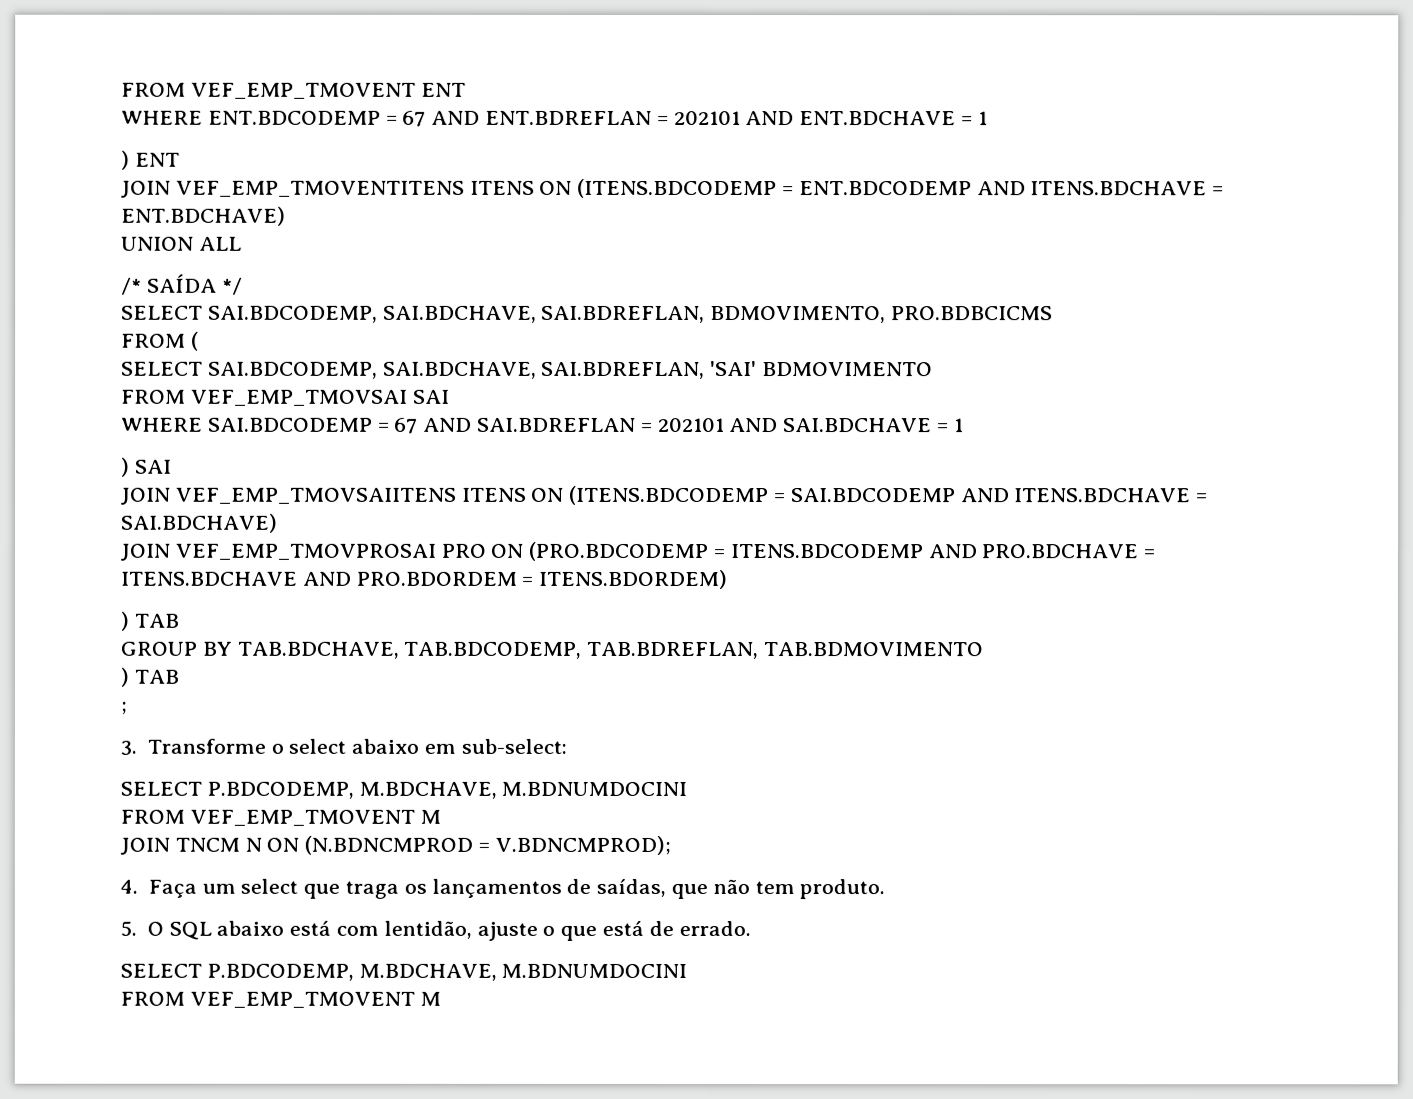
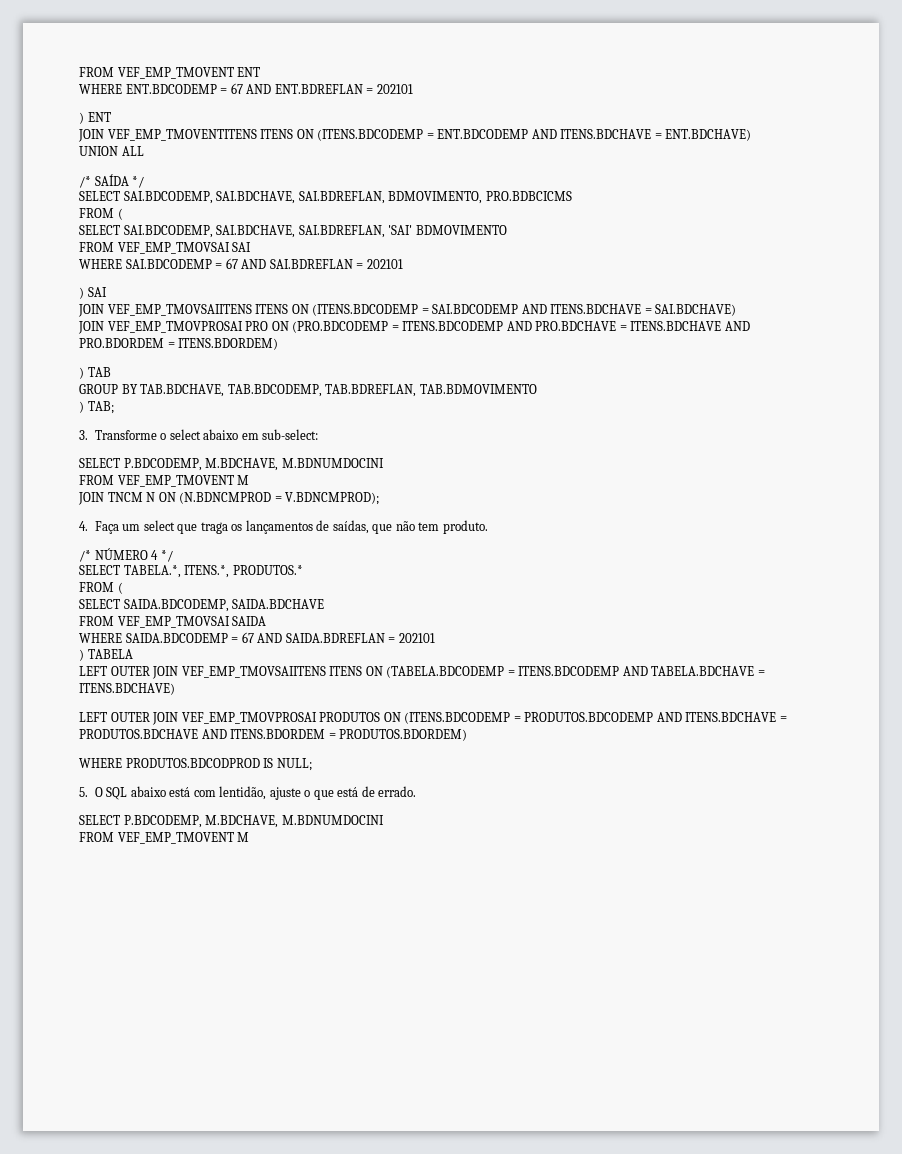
- WHERE ENT.BDCODEMP = 67 AND ENT.BDREFLAN = 202101 AND ENT.BDCHAVE = 1
+ WHERE ENT.BDCODEMP = 67 AND ENT.BDREFLAN = 202101
- WHERE SAI.BDCODEMP = 67 AND SAI.BDREFLAN = 202101 AND SAI.BDCHAVE = 1
+ WHERE SAI.BDCODEMP = 67 AND SAI.BDREFLAN = 202101
  GROUP BY TAB.BDCHAVE, TAB.BDCODEMP, TAB.BDREFLAN, TAB.BDMOVIMENTO
- ) TAB
- ;
+ ) TAB;
+ /* NÚMERO 4 */
+ SELECT TABELA.*, ITENS.*, PRODUTOS.*
+ FROM (
+ SELECT SAIDA.BDCODEMP, SAIDA.BDCHAVE
+ FROM VEF_EMP_TMOVSAI SAIDA
+ WHERE SAIDA.BDCODEMP = 67 AND SAIDA.BDREFLAN = 202101
+ ) TABELA
+ LEFT OUTER JOIN VEF_EMP_TMOVSAIITENS ITENS ON (TABELA.BDCODEMP = ITENS.BDCODEMP AND TABELA.BDCHAVE = ITENS.BDCHAVE)
+ LEFT OUTER JOIN VEF_EMP_TMOVPROSAI PRODUTOS ON (ITENS.BDCODEMP = PRODUTOS.BDCODEMP AND ITENS.BDCHAVE = PRODUTOS.BDCHAVE AND ITENS.BDORDEM = PRODUTOS.BDORDEM)
+ WHERE PRODUTOS.BDCODPROD IS NULL;

